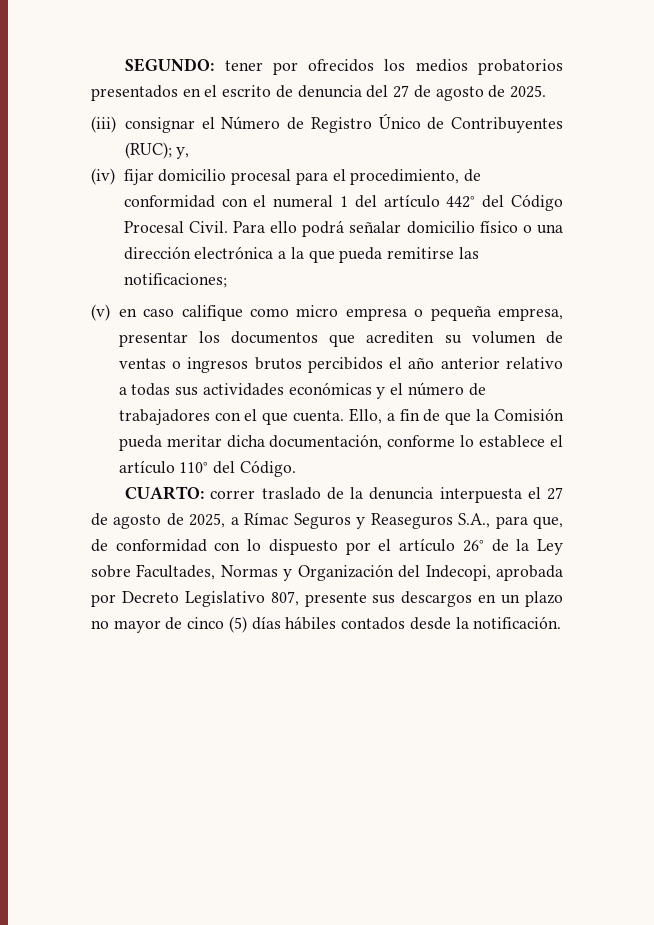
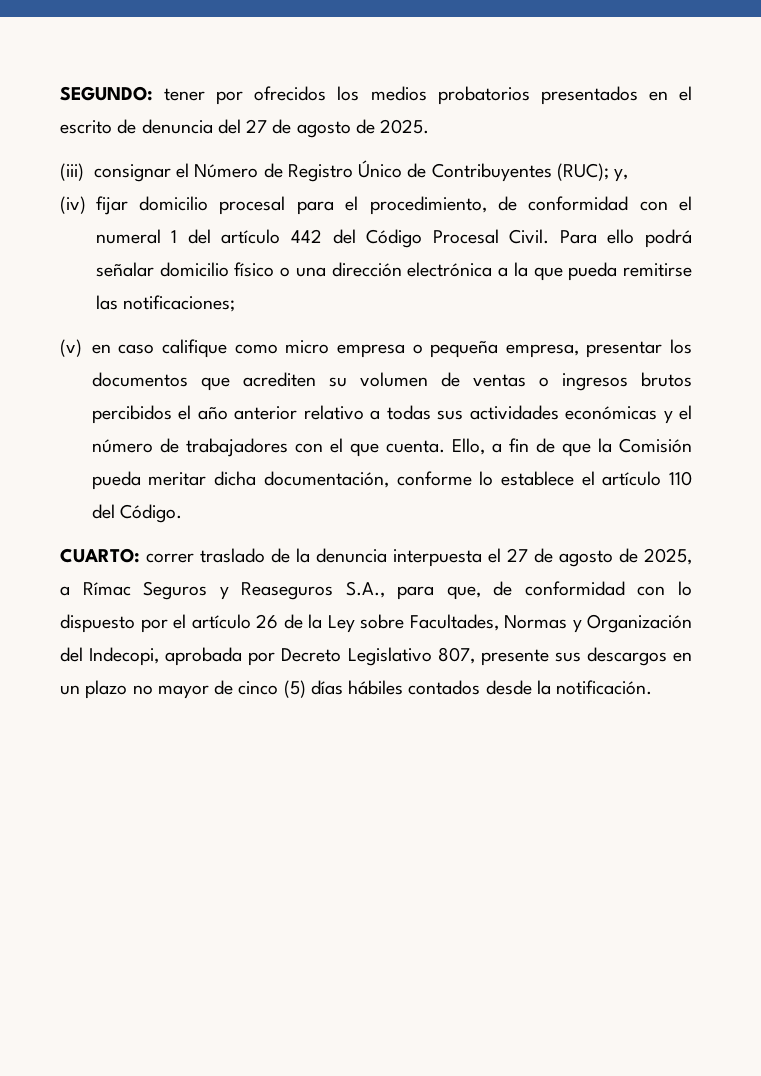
- (iv) fijar domicilio procesal para el procedimiento, de conformidad con el numeral 1 del artículo 442° del Código Procesal Civil.
+ (iv) fijar domicilio procesal para el procedimiento, de conformidad con el numeral 1 del artículo 442 del Código Procesal Civil.
- Ello, a fin de que la Comisión pueda meritar dicha documentación, conforme lo establece el artículo 110° del Código.
+ Ello, a fin de que la Comisión pueda meritar dicha documentación, conforme lo establece el artículo 110 del Código.
- correr traslado de la denuncia interpuesta el 27 de agosto de 2025, a Rímac Seguros y Reaseguros S.A., para que, de conformidad con lo dispuesto por el artículo 26° de la Ley sobre Facultades, Normas y Organización del Indecopi, aprobada por Decreto Legislativo 807, presente sus descargos en un plazo no mayor de cinco (5) días hábiles contados desde la notificación.
+ correr traslado de la denuncia interpuesta el 27 de agosto de 2025, a Rímac Seguros y Reaseguros S.A., para que, de conformidad con lo dispuesto por el artículo 26 de la Ley sobre Facultades, Normas y Organización del Indecopi, aprobada por Decreto Legislativo 807, presente sus descargos en un plazo no mayor de cinco (5) días hábiles contados desde la notificación.

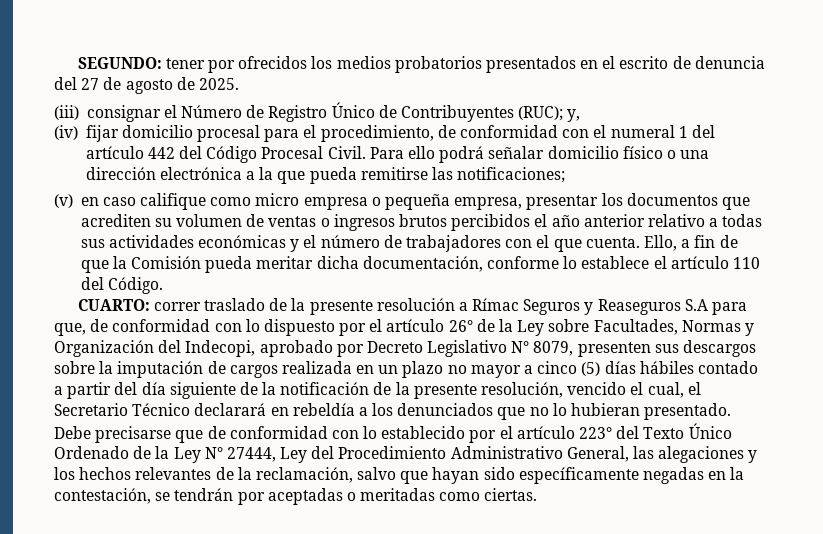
- CUARTO: correr traslado de la denuncia interpuesta el 27 de agosto de 2025, a Rímac Seguros y Reaseguros S.A., para que, de conformidad con lo dispuesto por el artículo 26 de la Ley sobre Facultades, Normas y Organización del Indecopi, aprobada por Decreto Legislativo 807, presente sus descargos en un plazo no mayor de cinco (5) días hábiles contados desde la notificación.
+ CUARTO: correr traslado de la presente resolución a Rímac Seguros y Reaseguros S.A para que, de conformidad con lo dispuesto por el artículo 26° de la Ley sobre Facultades, Normas y Organización del Indecopi, aprobado por Decreto Legislativo N° 8079, presenten sus descargos sobre la imputación de cargos realizada en un plazo no mayor a cinco (5) días hábiles contado a partir del día siguiente de la notificación de la presente resolución, vencido el cual, el Secretario Técnico declarará en rebeldía a los denunciados que no lo hubieran presentado. Debe precisarse que de conformidad con lo establecido por el artículo 223° del Texto Único Ordenado de la Ley N° 27444, Ley del Procedimiento Administrativo General, las alegaciones y los hechos relevantes de la reclamación, salvo que hayan sido específicamente negadas en la contestación, se tendrán por aceptadas o meritadas como ciertas.

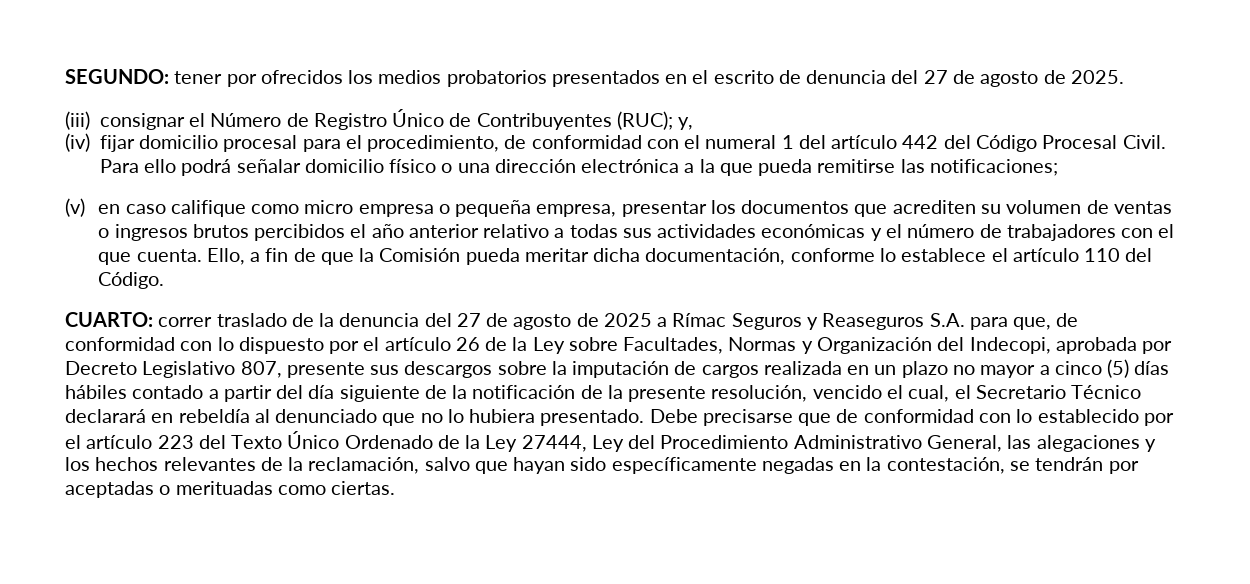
- correr traslado de la presente resolución a Rímac Seguros y Reaseguros S.A para que, de conformidad con lo dispuesto por el artículo 26° de la Ley sobre Facultades, Normas y Organización del Indecopi, aprobado por Decreto Legislativo N° 8079, presenten sus descargos sobre la imputación de cargos realizada en un plazo no mayor a cinco (5) días hábiles contado a partir del día siguiente de la notificación de la presente resolución, vencido el cual, el Secretario Técnico declarará en rebeldía a los denunciados que no lo hubieran presentado.
+ correr traslado de la denuncia del 27 de agosto de 2025 a Rímac Seguros y Reaseguros S.A. para que, de conformidad con lo dispuesto por el artículo 26 de la Ley sobre Facultades, Normas y Organización del Indecopi, aprobada por Decreto Legislativo 807, presente sus descargos sobre la imputación de cargos realizada en un plazo no mayor a cinco (5) días hábiles contado a partir del día siguiente de la notificación de la presente resolución, vencido el cual, el Secretario Técnico declarará en rebeldía al denunciado que no lo hubiera presentado.
- Debe precisarse que de conformidad con lo establecido por el artículo 223° del Texto Único Ordenado de la Ley N° 27444, Ley del Procedimiento Administrativo General, las alegaciones y los hechos relevantes de la reclamación, salvo que hayan sido específicamente negadas en la contestación, se tendrán por aceptadas o meritadas como ciertas.
+ Debe precisarse que de conformidad con lo establecido por el artículo 223 del Texto Único Ordenado de la Ley 27444, Ley del Procedimiento Administrativo General, las alegaciones y los hechos relevantes de la reclamación, salvo que hayan sido específicamente negadas en la contestación, se tendrán por aceptadas o merituadas como ciertas.

